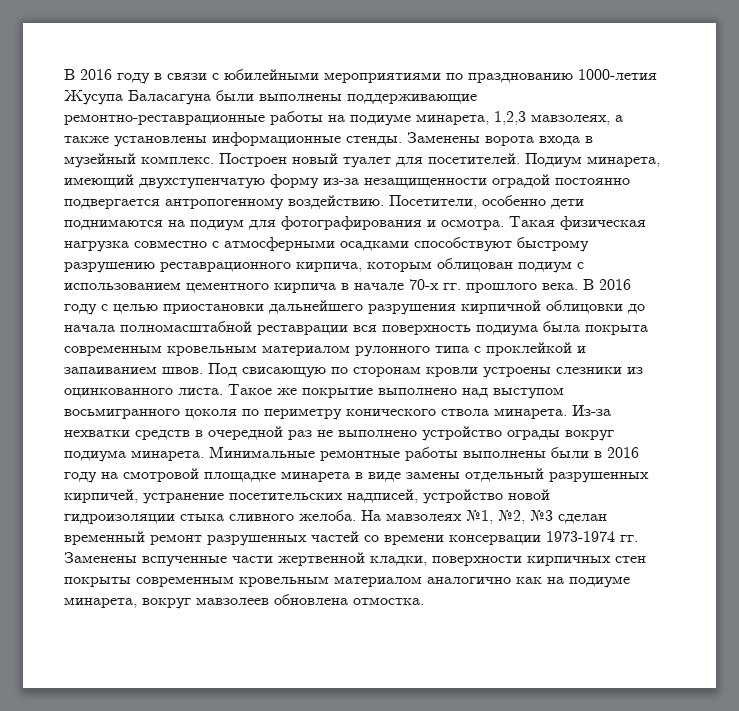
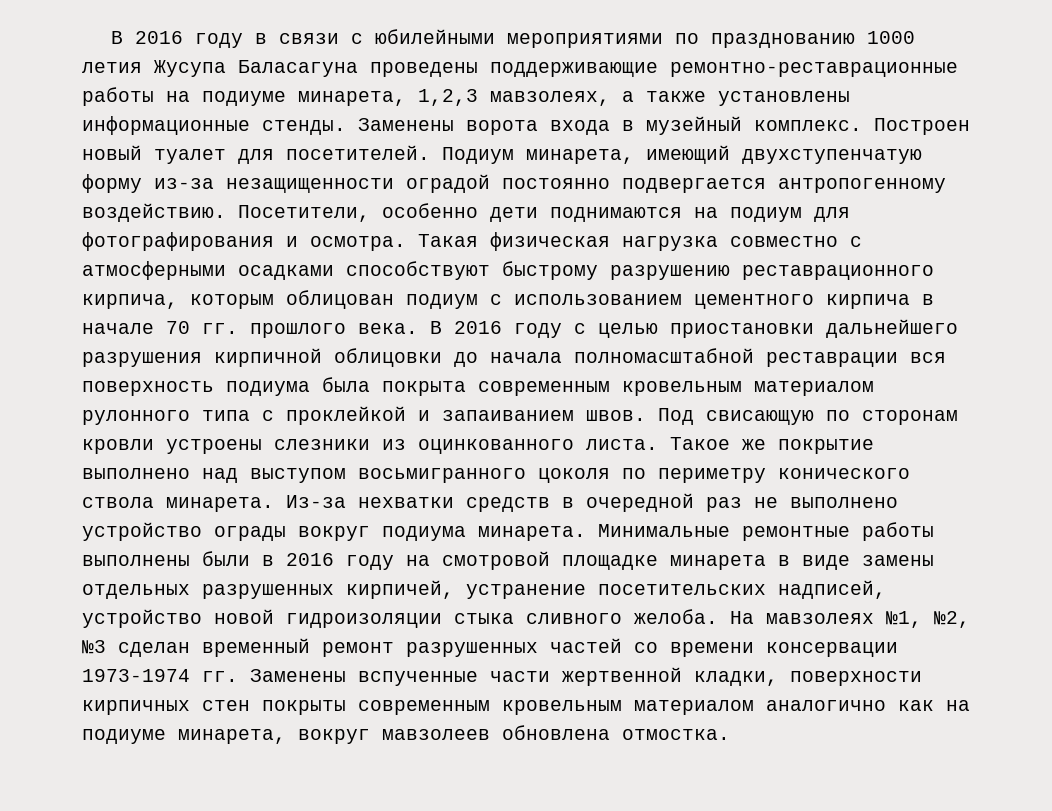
- В 2016 году в связи с юбилейными мероприятиями по празднованию 1000-летия Жусупа Баласагуна были выполнены поддерживающие ремонтно-реставрационные работы на подиуме минарета, 1,2,3 мавзолеях, а также установлены информационные стенды.
+ В 2016 году в связи с юбилейными мероприятиями по празднованию 1000 летия Жусупа Баласагуна проведены поддерживающие ремонтно-реставрационные работы на подиуме минарета, 1,2,3 мавзолеях, а также установлены информационные стенды.
- Такая физическая нагрузка совместно с атмосферными осадками способствуют быстрому разрушению реставрационного кирпича, которым облицован подиум с использованием цементного кирпича в начале 70-х гг. прошлого века.
+ Такая физическая нагрузка совместно с атмосферными осадками способствуют быстрому разрушению реставрационного кирпича, которым облицован подиум с использованием цементного кирпича в начале 70 гг. прошлого века.
- Минимальные ремонтные работы выполнены были в 2016 году на смотровой площадке минарета в виде замены отдельный разрушенных кирпичей, устранение посетительских надписей, устройство новой гидроизоляции стыка сливного желоба.
+ Минимальные ремонтные работы выполнены были в 2016 году на смотровой площадке минарета в виде замены отдельных разрушенных кирпичей, устранение посетительских надписей, устройство новой гидроизоляции стыка сливного желоба.

